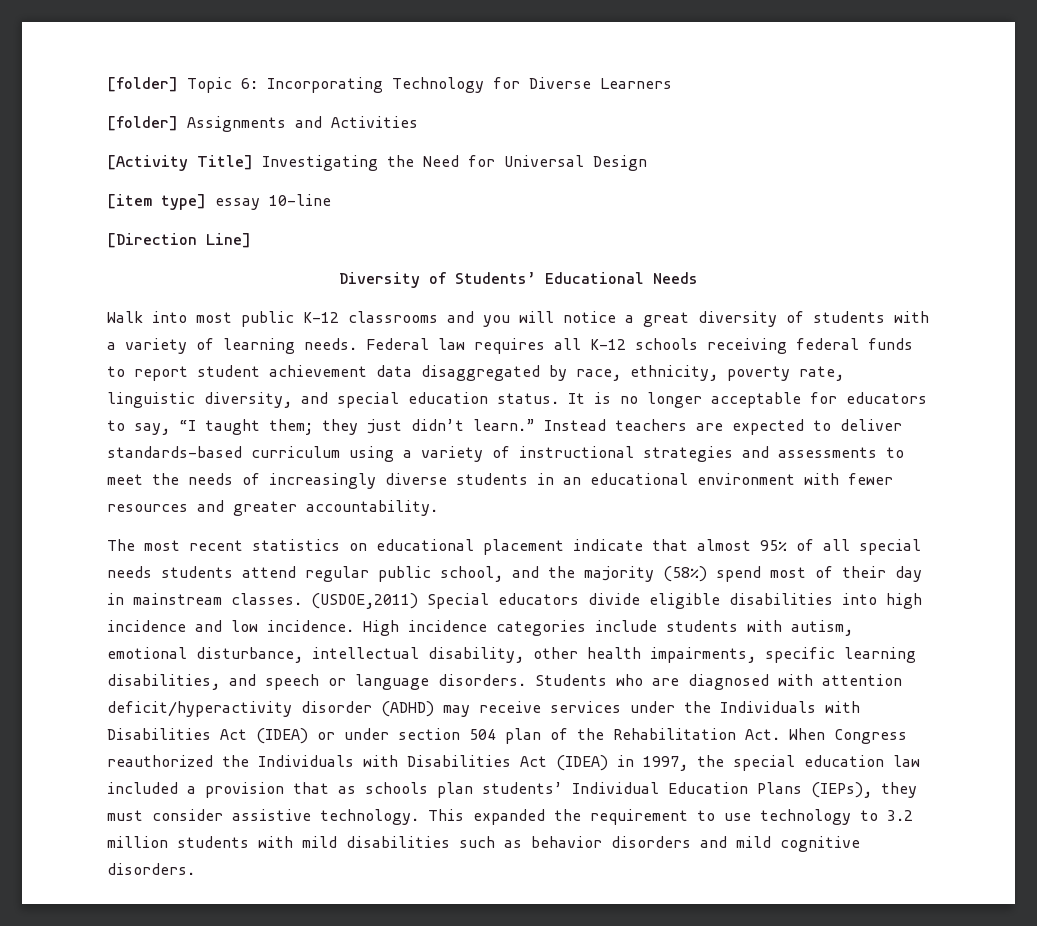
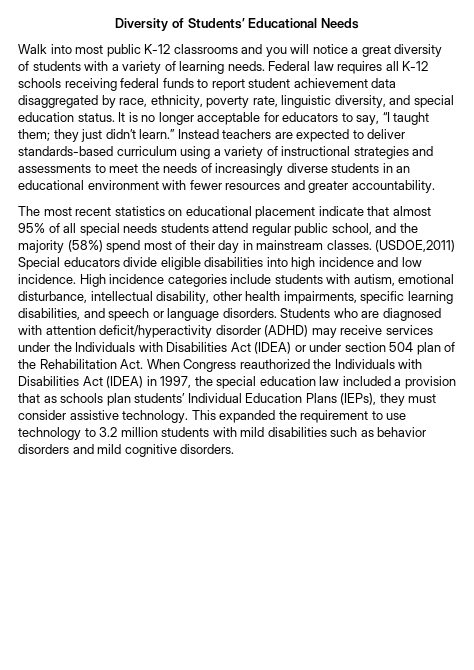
- [folder] Topic 6: Incorporating Technology for Diverse Learners
- [folder] Assignments and Activities
- [Activity Title] Investigating the Need for Universal Design
- [item type] essay 10-line
- [Direction Line]

